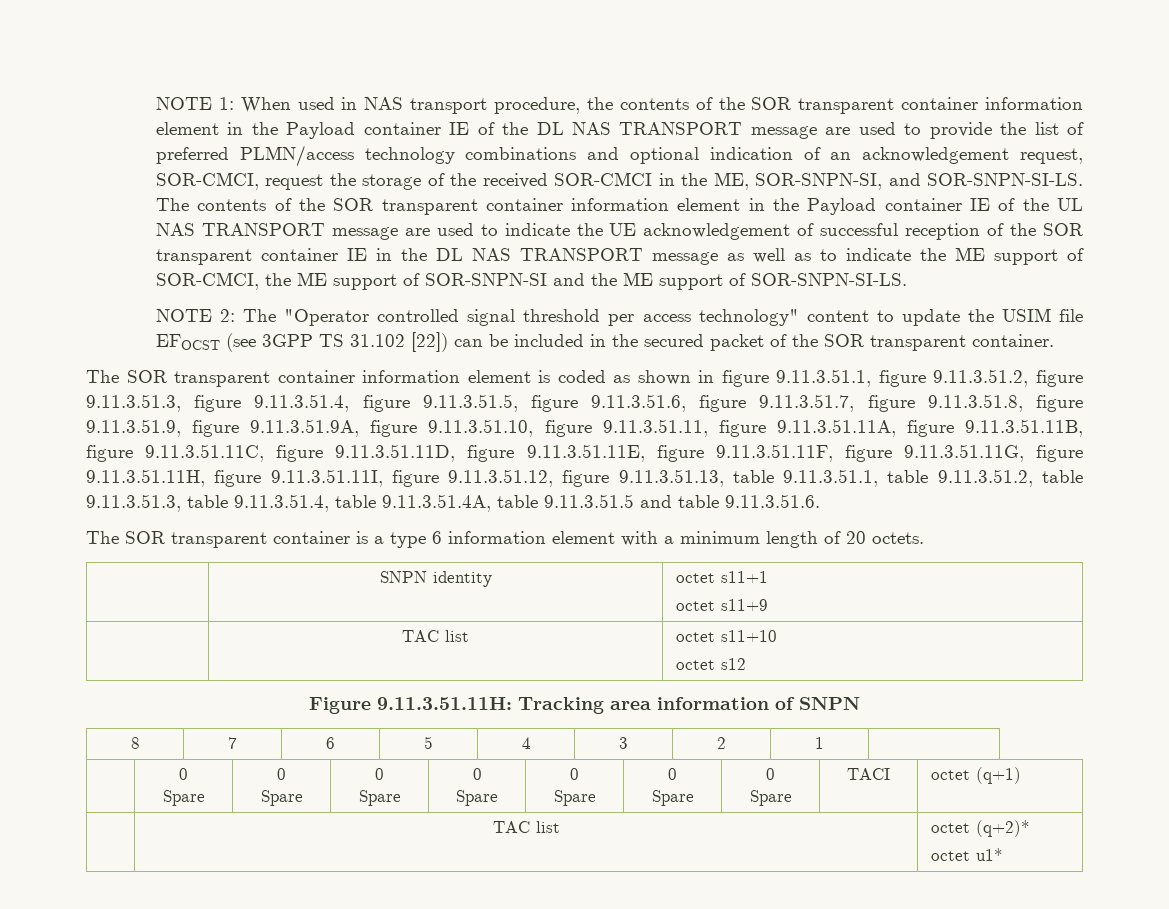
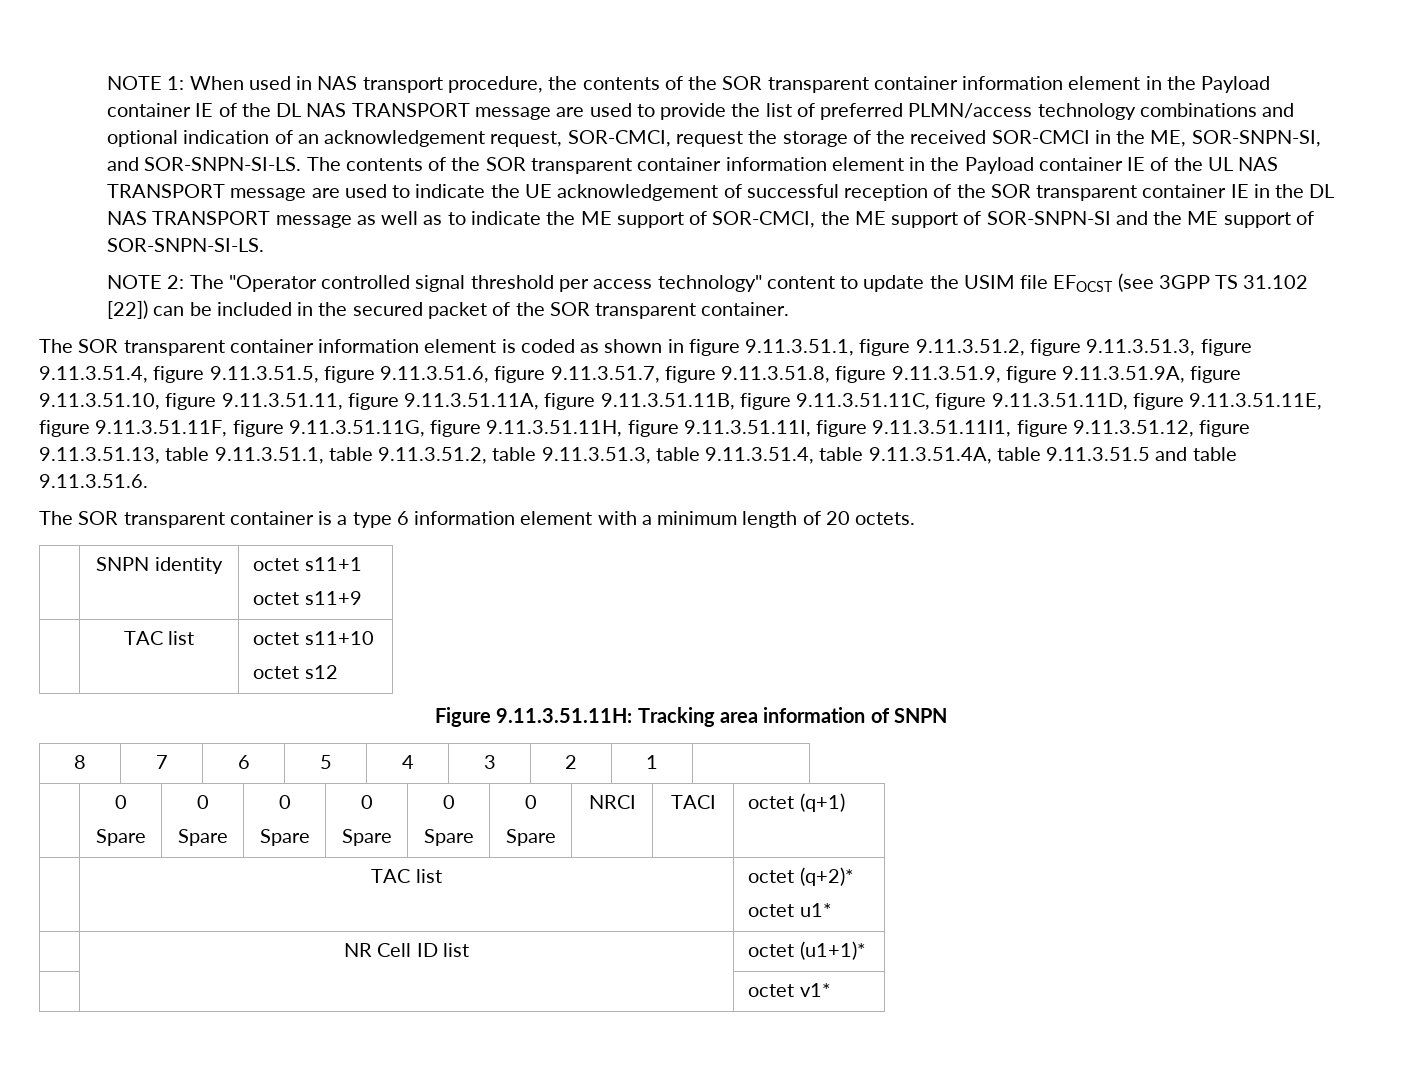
- The SOR transparent container information element is coded as shown in figure 9.11.3.51.1, figure 9.11.3.51.2, figure 9.11.3.51.3, figure 9.11.3.51.4, figure 9.11.3.51.5, figure 9.11.3.51.6, figure 9.11.3.51.7, figure 9.11.3.51.8, figure 9.11.3.51.9, figure 9.11.3.51.9A, figure 9.11.3.51.10, figure 9.11.3.51.11, figure 9.11.3.51.11A, figure 9.11.3.51.11B, figure 9.11.3.51.11C, figure 9.11.3.51.11D, figure 9.11.3.51.11E, figure 9.11.3.51.11F, figure 9.11.3.51.11G, figure 9.11.3.51.11H, figure 9.11.3.51.11I, figure 9.11.3.51.12, figure 9.11.3.51.13, table 9.11.3.51.1, table 9.11.3.51.2, table 9.11.3.51.3, table 9.11.3.51.4, table 9.11.3.51.4A, table 9.11.3.51.5 and table 9.11.3.51.6.
+ The SOR transparent container information element is coded as shown in figure 9.11.3.51.1, figure 9.11.3.51.2, figure 9.11.3.51.3, figure 9.11.3.51.4, figure 9.11.3.51.5, figure 9.11.3.51.6, figure 9.11.3.51.7, figure 9.11.3.51.8, figure 9.11.3.51.9, figure 9.11.3.51.9A, figure 9.11.3.51.10, figure 9.11.3.51.11, figure 9.11.3.51.11A, figure 9.11.3.51.11B, figure 9.11.3.51.11C, figure 9.11.3.51.11D, figure 9.11.3.51.11E, figure 9.11.3.51.11F, figure 9.11.3.51.11G, figure 9.11.3.51.11H, figure 9.11.3.51.11I, figure 9.11.3.51.11I1, figure 9.11.3.51.12, figure 9.11.3.51.13, table 9.11.3.51.1, table 9.11.3.51.2, table 9.11.3.51.3, table 9.11.3.51.4, table 9.11.3.51.4A, table 9.11.3.51.5 and table 9.11.3.51.6.
  8 | 7 | 6 | 5 | 4 | 3 | 2 | 1 |
  | 0
  Spare | 0
  Spare | 0
  Spare | 0
  Spare | 0
  Spare | 0
- Spare | 0
- Spare | TACI | octet (q+1)
+ Spare | NRCI | TACI | octet (q+1)
+ | NR Cell ID list | octet (u1+1)*
+ | | octet v1*

